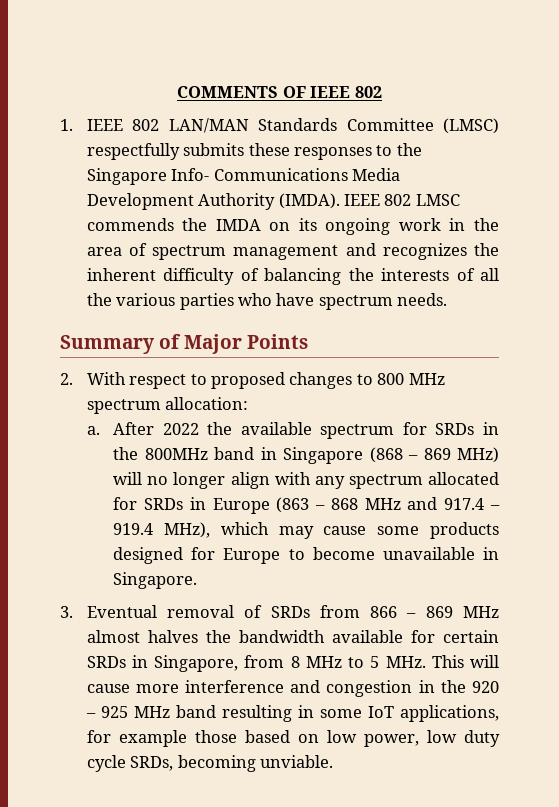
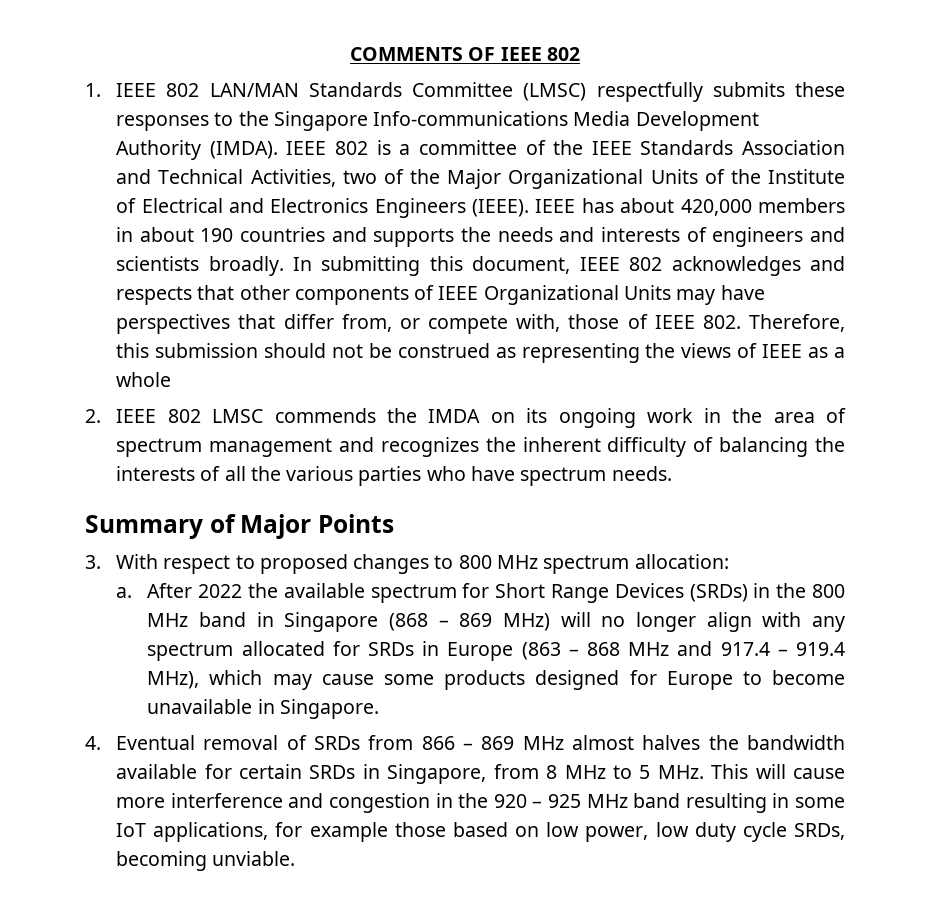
- 1. IEEE 802 LAN/MAN Standards Committee (LMSC) respectfully submits these responses to the Singapore Info- Communications Media Development Authority (IMDA).
+ 1. IEEE 802 LAN/MAN Standards Committee (LMSC) respectfully submits these responses to the Singapore Info-communications Media Development Authority (IMDA).
- IEEE 802 LMSC commends the IMDA on its ongoing work in the area of spectrum management and recognizes the inherent difficulty of balancing the interests of all the various parties who have spectrum needs.
+ IEEE 802 is a committee of the IEEE Standards Association and Technical Activities, two of the Major Organizational Units of the Institute of Electrical and Electronics Engineers (IEEE). IEEE has about 420,000 members in about 190 countries and supports the needs and interests of engineers and scientists broadly. In submitting this document, IEEE 802 acknowledges and respects that other components of IEEE Organizational Units may have perspectives that differ from, or compete with, those of IEEE 802. Therefore, this submission should not be construed as representing the views of IEEE as a whole
+ 2. IEEE 802 LMSC commends the IMDA on its ongoing work in the area of spectrum management and recognizes the inherent difficulty of balancing the interests of all the various parties who have spectrum needs.
- 2. With respect to proposed changes to 800 MHz spectrum allocation:
+ 3. With respect to proposed changes to 800 MHz spectrum allocation:
- After 2022 the available spectrum for SRDs in the 800MHz band in Singapore (868 – 869 MHz) will no longer align with any spectrum allocated for SRDs in Europe (863 – 868 MHz and 917.4 – 919.4 MHz), which may cause some products designed for Europe to become unavailable in Singapore.
+ After 2022 the available spectrum for Short Range Devices (SRDs) in the 800 MHz band in Singapore (868 – 869 MHz) will no longer align with any spectrum allocated for SRDs in Europe (863 – 868 MHz and 917.4 – 919.4 MHz), which may cause some products designed for Europe to become unavailable in Singapore.
- 3. Eventual removal of SRDs from 866 – 869 MHz almost halves the bandwidth available for certain SRDs in Singapore, from 8 MHz to 5 MHz. This will cause more interference and congestion in the 920 – 925 MHz band resulting in some IoT applications, for example those based on low power, low duty cycle SRDs, becoming unviable.
+ 4. Eventual removal of SRDs from 866 – 869 MHz almost halves the bandwidth available for certain SRDs in Singapore, from 8 MHz to 5 MHz. This will cause more interference and congestion in the 920 – 925 MHz band resulting in some IoT applications, for example those based on low power, low duty cycle SRDs, becoming unviable.

